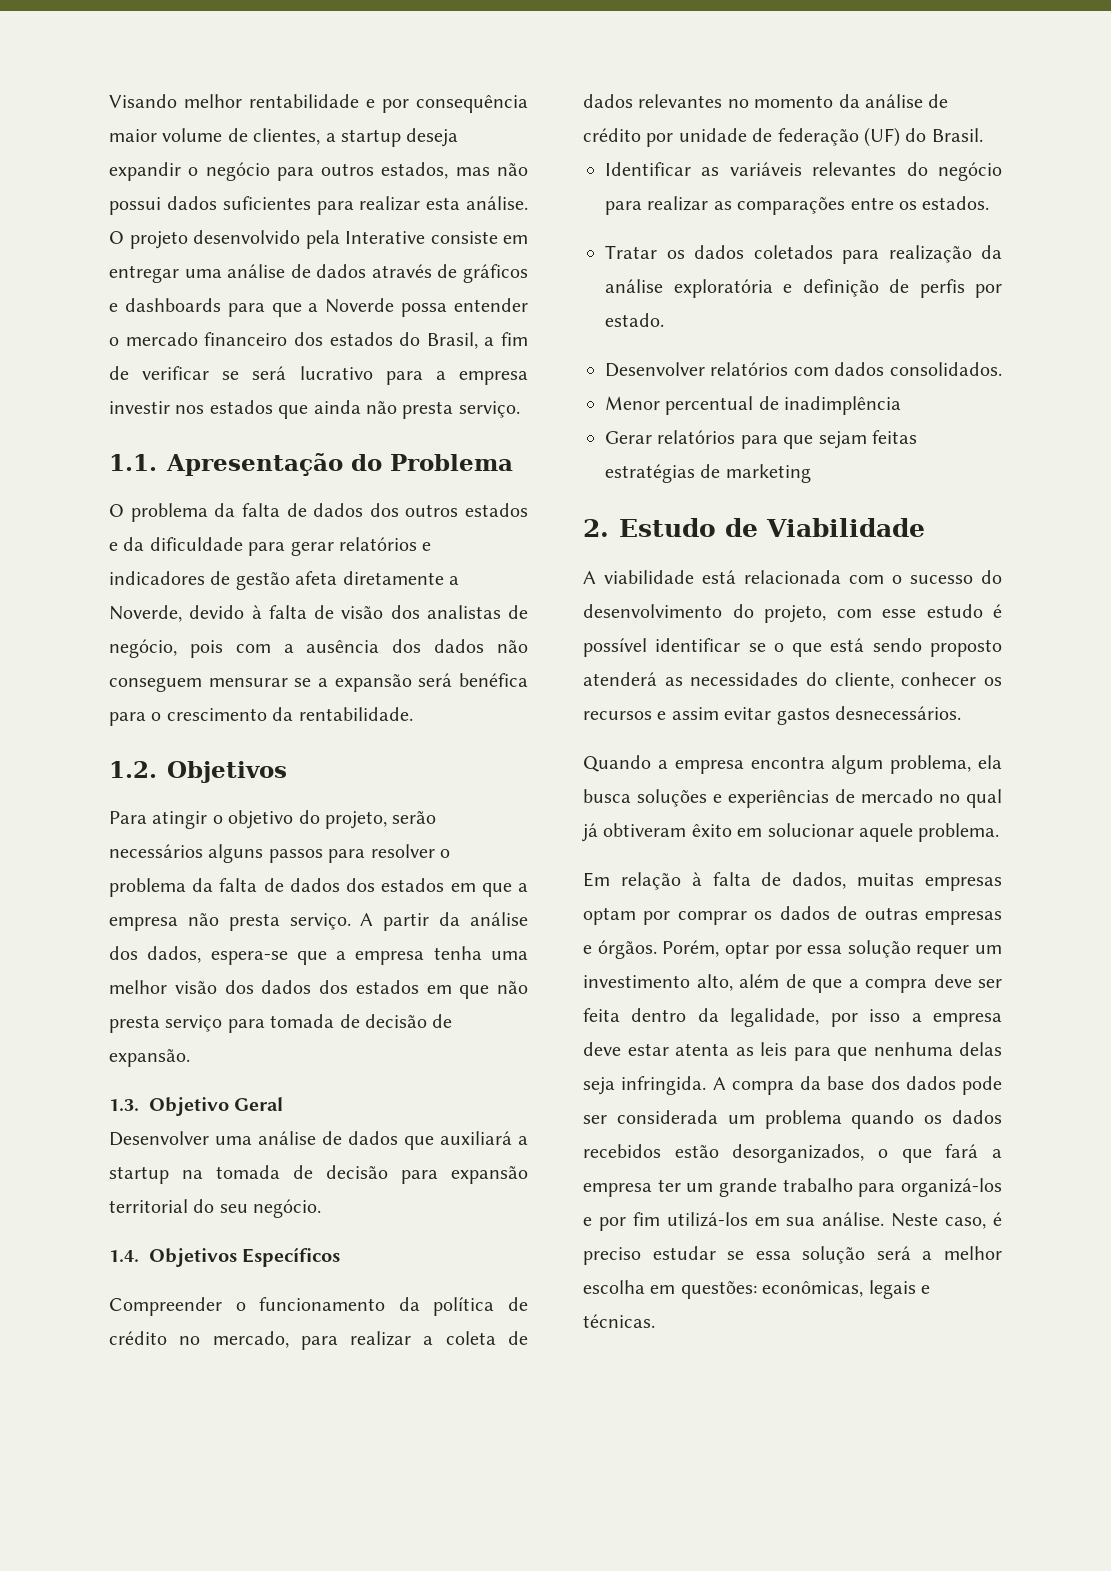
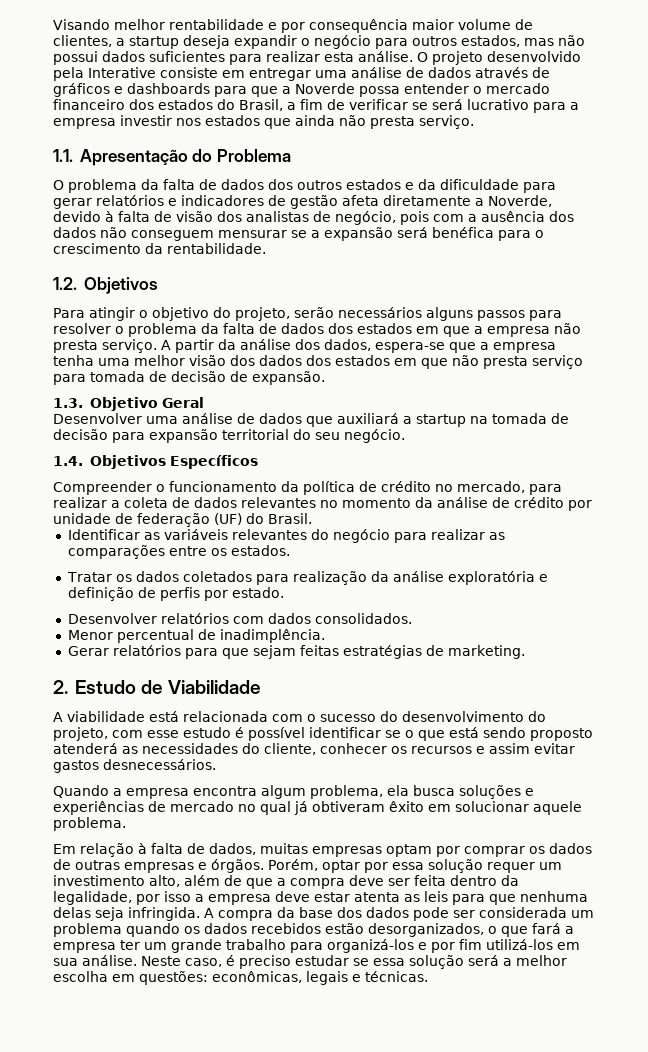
- Menor percentual de inadimplência
+ Menor percentual de inadimplência.
- Gerar relatórios para que sejam feitas estratégias de marketing
+ Gerar relatórios para que sejam feitas estratégias de marketing.

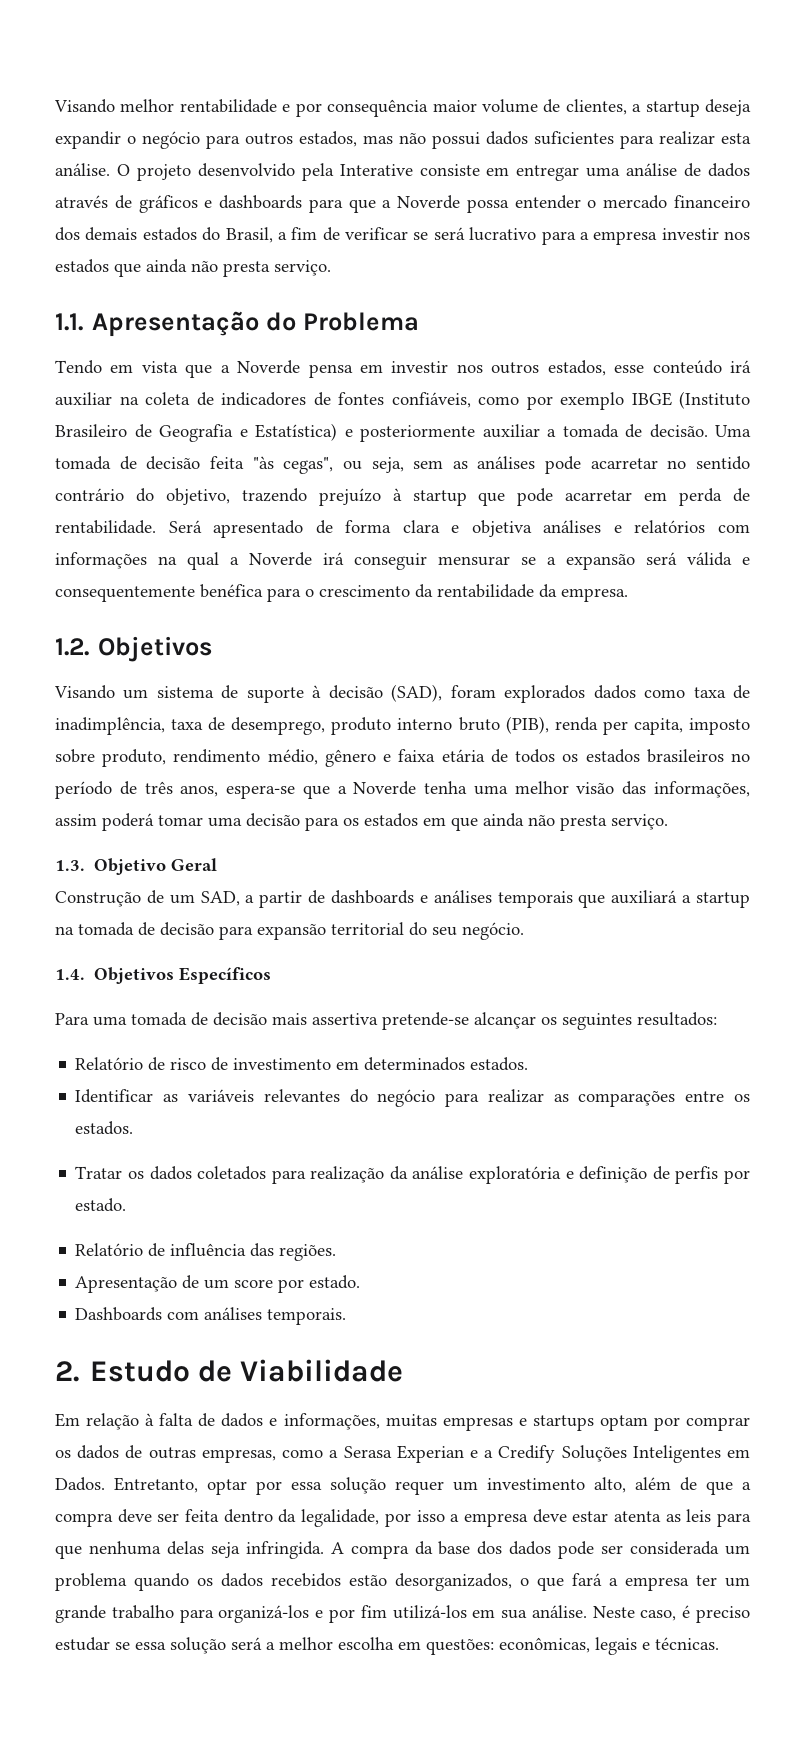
- O projeto desenvolvido pela Interative consiste em entregar uma análise de dados através de gráficos e dashboards para que a Noverde possa entender o mercado financeiro dos estados do Brasil, a fim de verificar se será lucrativo para a empresa investir nos estados que ainda não presta serviço.
+ O projeto desenvolvido pela Interative consiste em entregar uma análise de dados através de gráficos e dashboards para que a Noverde possa entender o mercado financeiro dos demais estados do Brasil, a fim de verificar se será lucrativo para a empresa investir nos estados que ainda não presta serviço.
- O problema da falta de dados dos outros estados e da dificuldade para gerar relatórios e indicadores de gestão afeta diretamente a Noverde, devido à falta de visão dos analistas de negócio, pois com a ausência dos dados não conseguem mensurar se a expansão será benéfica para o crescimento da rentabilidade.
+ Tendo em vista que a Noverde pensa em investir nos outros estados, esse conteúdo irá auxiliar na coleta de indicadores de fontes confiáveis, como por exemplo IBGE (Instituto Brasileiro de Geografia e Estatística) e posteriormente auxiliar a tomada de decisão. Uma tomada de decisão feita "às cegas", ou seja, sem as análises pode acarretar no sentido contrário do objetivo, trazendo prejuízo à startup que pode acarretar em perda de rentabilidade. Será apresentado de forma clara e objetiva análises e relatórios com informações na qual a Noverde irá conseguir mensurar se a expansão será válida e consequentemente benéfica para o crescimento da rentabilidade da empresa.
- Para atingir o objetivo do projeto, serão necessários alguns passos para resolver o problema da falta de dados dos estados em que a empresa não presta serviço. A partir da análise dos dados, espera-se que a empresa tenha uma melhor visão dos dados dos estados em que não presta serviço para tomada de decisão de expansão.
+ Visando um sistema de suporte à decisão (SAD), foram explorados dados como taxa de inadimplência, taxa de desemprego, produto interno bruto (PIB), renda per capita, imposto sobre produto, rendimento médio, gênero e faixa etária de todos os estados brasileiros no período de três anos, espera-se que a Noverde tenha uma melhor visão das informações, assim poderá tomar uma decisão para os estados em que ainda não presta serviço.
  1.3. Objetivo Geral
- Desenvolver uma análise de dados que auxiliará a startup na tomada de decisão para expansão territorial do seu negócio.
+ Construção de um SAD, a partir de dashboards e análises temporais que auxiliará a startup na tomada de decisão para expansão territorial do seu negócio.
- Compreender o funcionamento da política de crédito no mercado, para realizar a coleta de dados relevantes no momento da análise de crédito por unidade de federação (UF) do Brasil.
+ Para uma tomada de decisão mais assertiva pretende-se alcançar os seguintes resultados:
+ Relatório de risco de investimento em determinados estados.
- Desenvolver relatórios com dados consolidados.
- Menor percentual de inadimplência.
- Gerar relatórios para que sejam feitas estratégias de marketing.
+ Relatório de influência das regiões.
+ Apresentação de um score por estado.
+ Dashboards com análises temporais.
  2. Estudo de Viabilidade
- A viabilidade está relacionada com o sucesso do desenvolvimento do projeto, com esse estudo é possível identificar se o que está sendo proposto atenderá as necessidades do cliente, conhecer os recursos e assim evitar gastos desnecessários.
- Quando a empresa encontra algum problema, ela busca soluções e experiências de mercado no qual já obtiveram êxito em solucionar aquele problema.
- Em relação à falta de dados, muitas empresas optam por comprar os dados de outras empresas e órgãos. Porém, optar por essa solução requer um investimento alto, além de que a compra deve ser feita dentro da legalidade, por isso a empresa deve estar atenta as leis para que nenhuma delas seja infringida.
+ Em relação à falta de dados e informações, muitas empresas e startups optam por comprar os dados de outras empresas, como a Serasa Experian e a Credify Soluções Inteligentes em Dados. Entretanto, optar por essa solução requer um investimento alto, além de que a compra deve ser feita dentro da legalidade, por isso a empresa deve estar atenta as leis para que nenhuma delas seja infringida.

